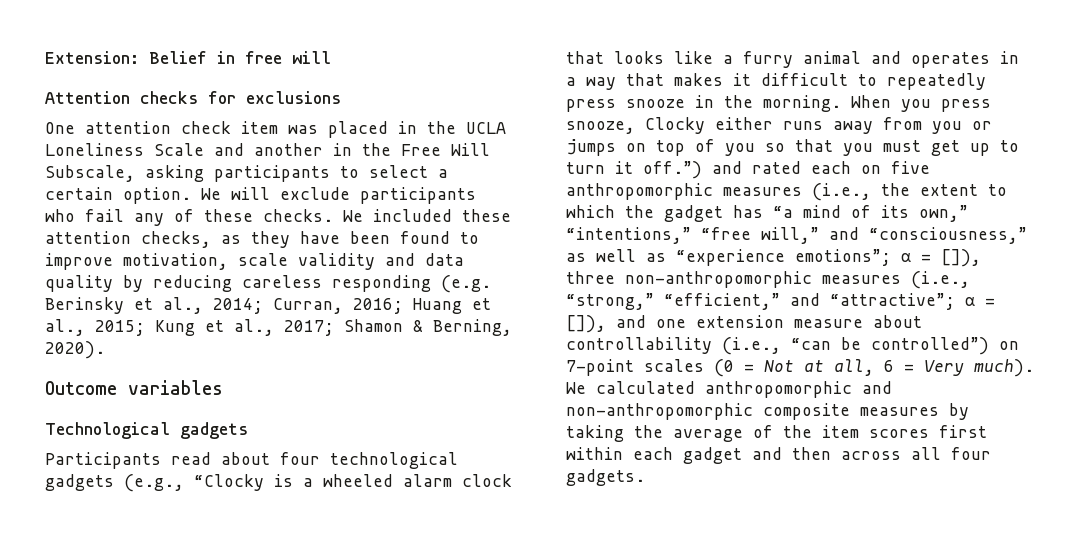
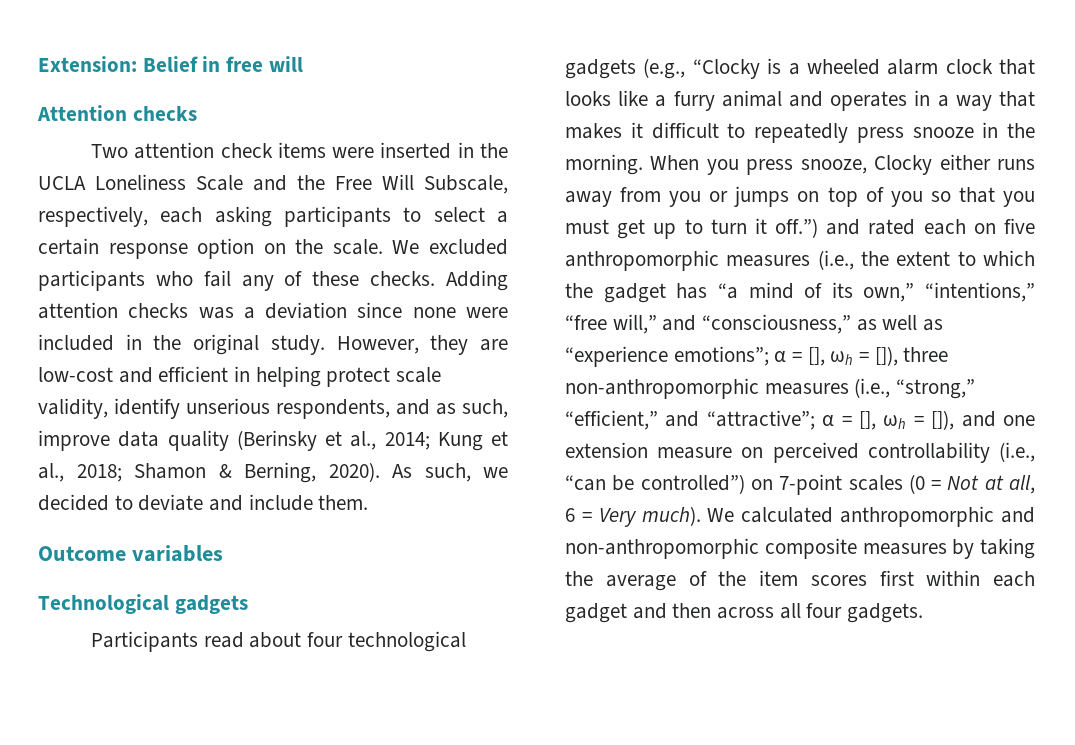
- Attention checks for exclusions
- One attention check item was placed in the UCLA Loneliness Scale and another in the Free Will Subscale, asking participants to select a certain option. We will exclude participants who fail any of these checks.
+ Attention checks
+ Two attention check items were inserted in the UCLA Loneliness Scale and the Free Will Subscale, respectively, each asking participants to select a certain response option on the scale. We excluded participants who fail any of these checks.
- We included these attention checks, as they have been found to improve motivation, scale validity and data quality by reducing careless responding (e.g. Berinsky et al., 2014; Curran, 2016; Huang et al., 2015; Kung et al., 2017; Shamon & Berning, 2020).
+ Adding attention checks was a deviation since none were included in the original study. However, they are low-cost and efficient in helping protect scale validity, identify unserious respondents, and as such, improve data quality (Berinsky et al., 2014; Kung et al., 2018; Shamon & Berning, 2020). As such, we decided to deviate and include them.
- α = []), three non-anthropomorphic measures (i.e., “strong,” “efficient,” and “attractive”;
+ α = [], ωh = []), three non-anthropomorphic measures (i.e., “strong,” “efficient,” and “attractive”;
- α = []), and one extension measure about controllability (i.e., “can be controlled”) on 7-point scales (0 = Not at all, 6 = Very much).
+ α = [], ωh = []), and one extension measure on perceived controllability (i.e., “can be controlled”) on 7-point scales (0 = Not at all, 6 = Very much).

